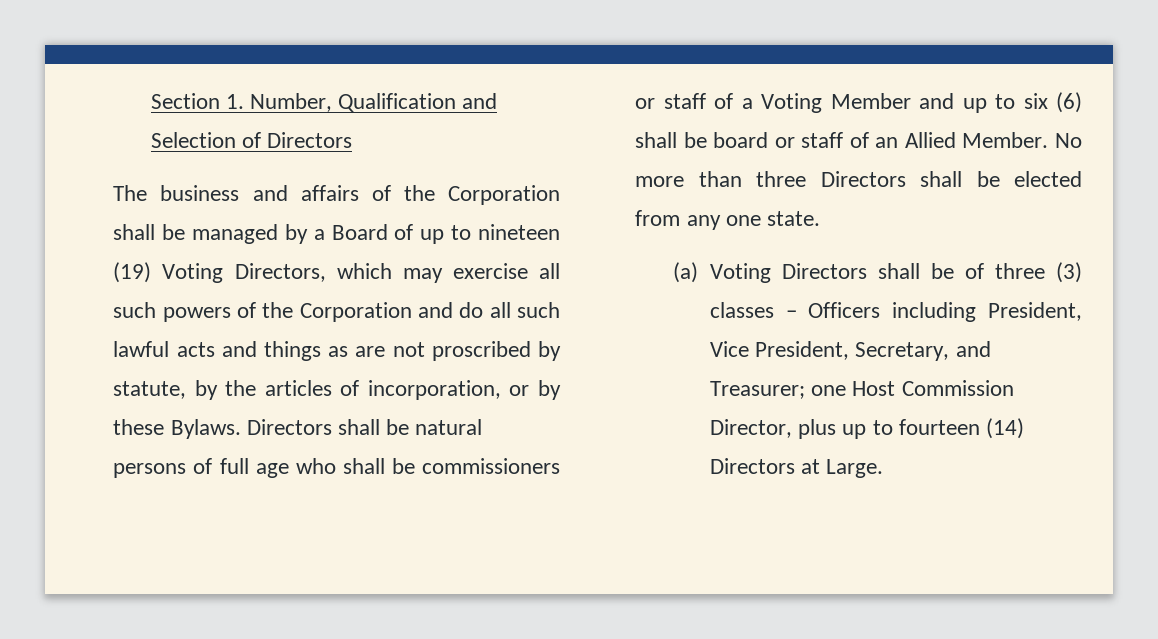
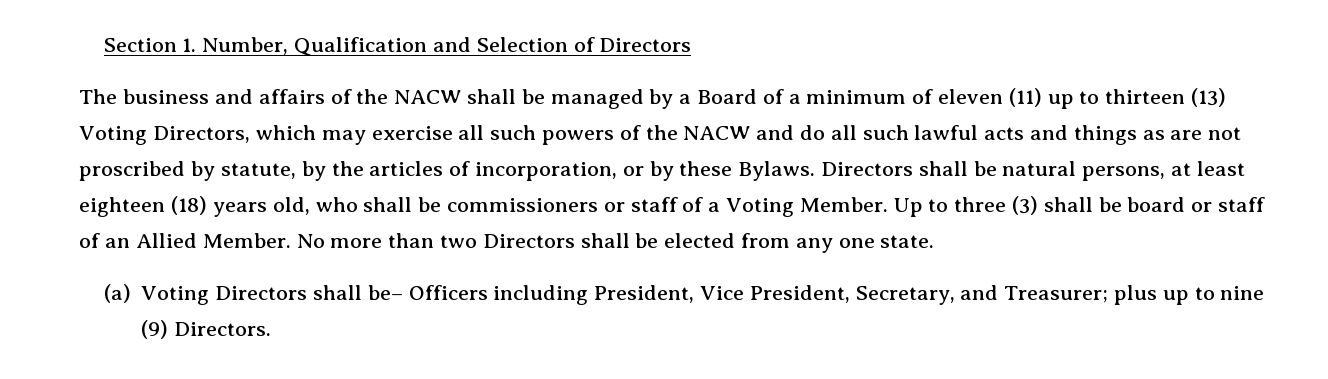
- The business and affairs of the Corporation shall be managed by a Board of up to nineteen (19) Voting Directors, which may exercise all such powers of the Corporation and do all such lawful acts and things as are not proscribed by statute, by the articles of incorporation, or by these Bylaws.
+ The business and affairs of the NACW shall be managed by a Board of a minimum of eleven (11) up to thirteen (13) Voting Directors, which may exercise all such powers of the NACW and do all such lawful acts and things as are not proscribed by statute, by the articles of incorporation, or by these Bylaws.
- Directors shall be natural persons of full age who shall be commissioners or staff of a Voting Member and up to six (6) shall be board or staff of an Allied Member.
+ Directors shall be natural persons, at least eighteen (18) years old, who shall be commissioners or staff of a Voting Member. Up to three (3) shall be board or staff of an Allied Member.
- No more than three Directors shall be elected from any one state.
+ No more than two Directors shall be elected from any one state.
- (a) Voting Directors shall be of three (3) classes – Officers including President, Vice President, Secretary, and Treasurer; one Host Commission Director, plus up to fourteen (14) Directors at Large.
+ (a) Voting Directors shall be– Officers including President, Vice President, Secretary, and Treasurer; plus up to nine (9) Directors.

